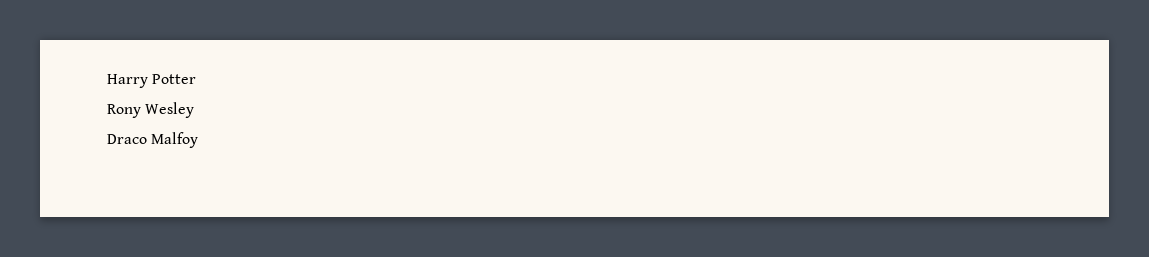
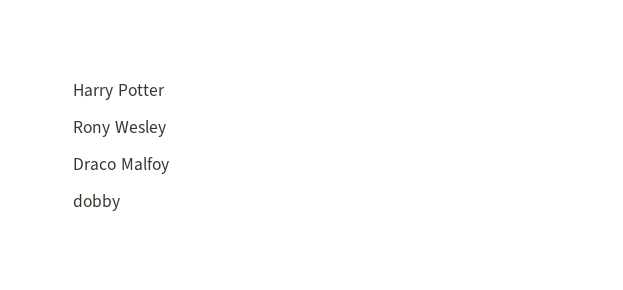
+ dobby

